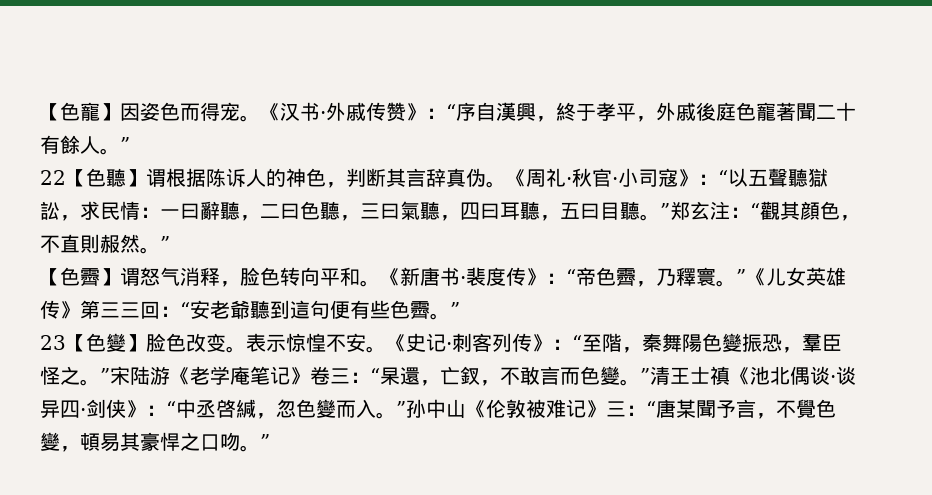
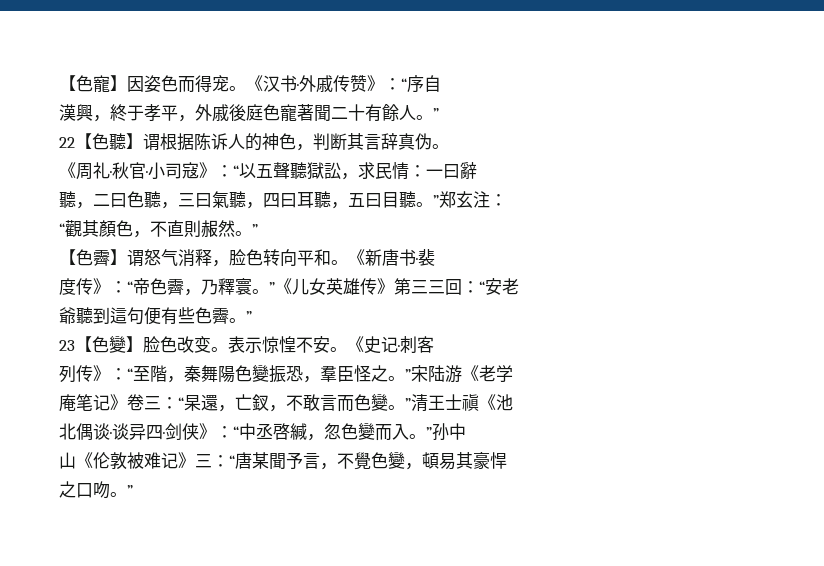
- 《汉书·外戚传赞》：“序自漢興，終于孝平，外戚後庭色寵著聞二十有餘人。”
+ 《汉书·外戚传赞》：“序自
+ 漢興，終于孝平，外戚後庭色寵著聞二十有餘人。”
- 22【色聽】谓根据陈诉人的神色，判断其言辞真伪。《周礼·秋官·小司寇》：“以五聲聽獄訟，求民情：一曰辭聽，二曰色聽，三曰氣聽，四曰耳聽，五曰目聽。”郑玄注：“觀其顔色，不直則赧然。”
+ 22【色聽】谓根据陈诉人的神色，判断其言辞真伪。
+ 《周礼·秋官·小司寇》：“以五聲聽獄訟，求民情：一曰辭
+ 聽，二曰色聽，三曰氣聽，四曰耳聽，五曰目聽。”郑玄注：
+ “觀其顏色，不直則赧然。”
- 《新唐书·裴度传》：“帝色霽，乃釋寰。”《儿女英雄传》第三三回：“安老爺聽到這句便有些色霽。”
+ 《新唐书·裴
+ 度传》：“帝色霽，乃釋寰。”《儿女英雄传》第三三回：“安老
+ 爺聽到這句便有些色霽。”
- 《史记·刺客列传》：
+ 《史记·刺客
+ 列传》：
- “至階，秦舞陽色變振恐，羣臣怪之。”宋陆游《老学庵笔记》卷三：
+ “至階，秦舞陽色變振恐，羣臣怪之。”宋陆游《老学
+ 庵笔记》卷三：
- “杲還，亡釵，不敢言而色變。”清王士禛《池北偶谈·谈异四·剑侠》：
+ “杲還，亡釵，不敢言而色變。”清王士禛《池
+ 北偶谈·谈异四·剑侠》：
- “中丞啓緘，忽色變而入。”孙中山《伦敦被难记》三：
+ “中丞啓緘，忽色變而入。”孙中
+ 山《伦敦被难记》三：
- “唐某聞予言，不覺色變，頓易其豪悍之口吻。”
+ “唐某聞予言，不覺色變，頓易其豪悍
+ 之口吻。”

